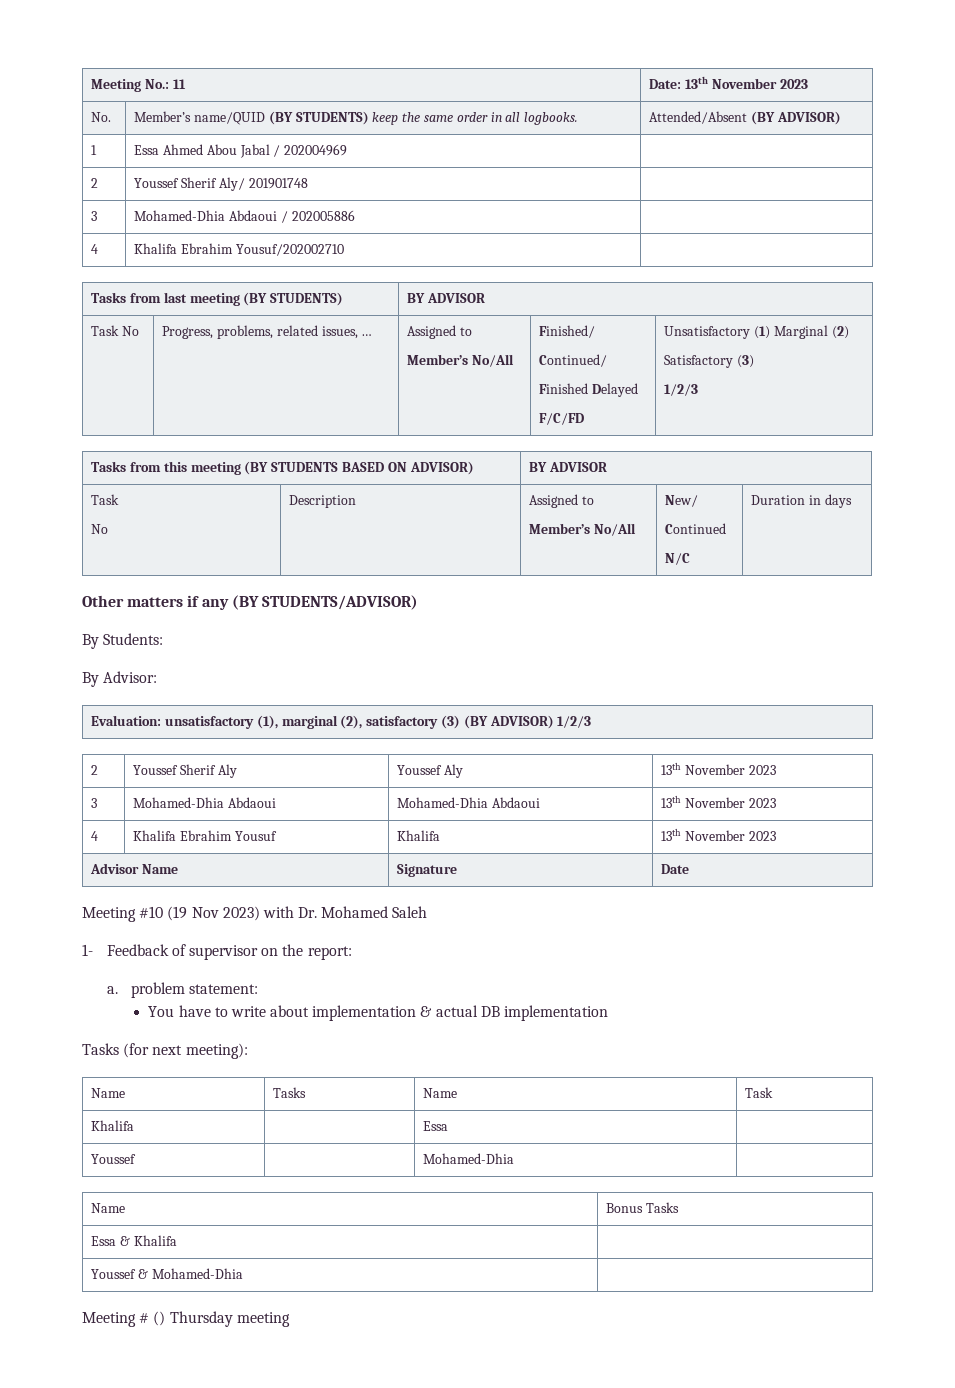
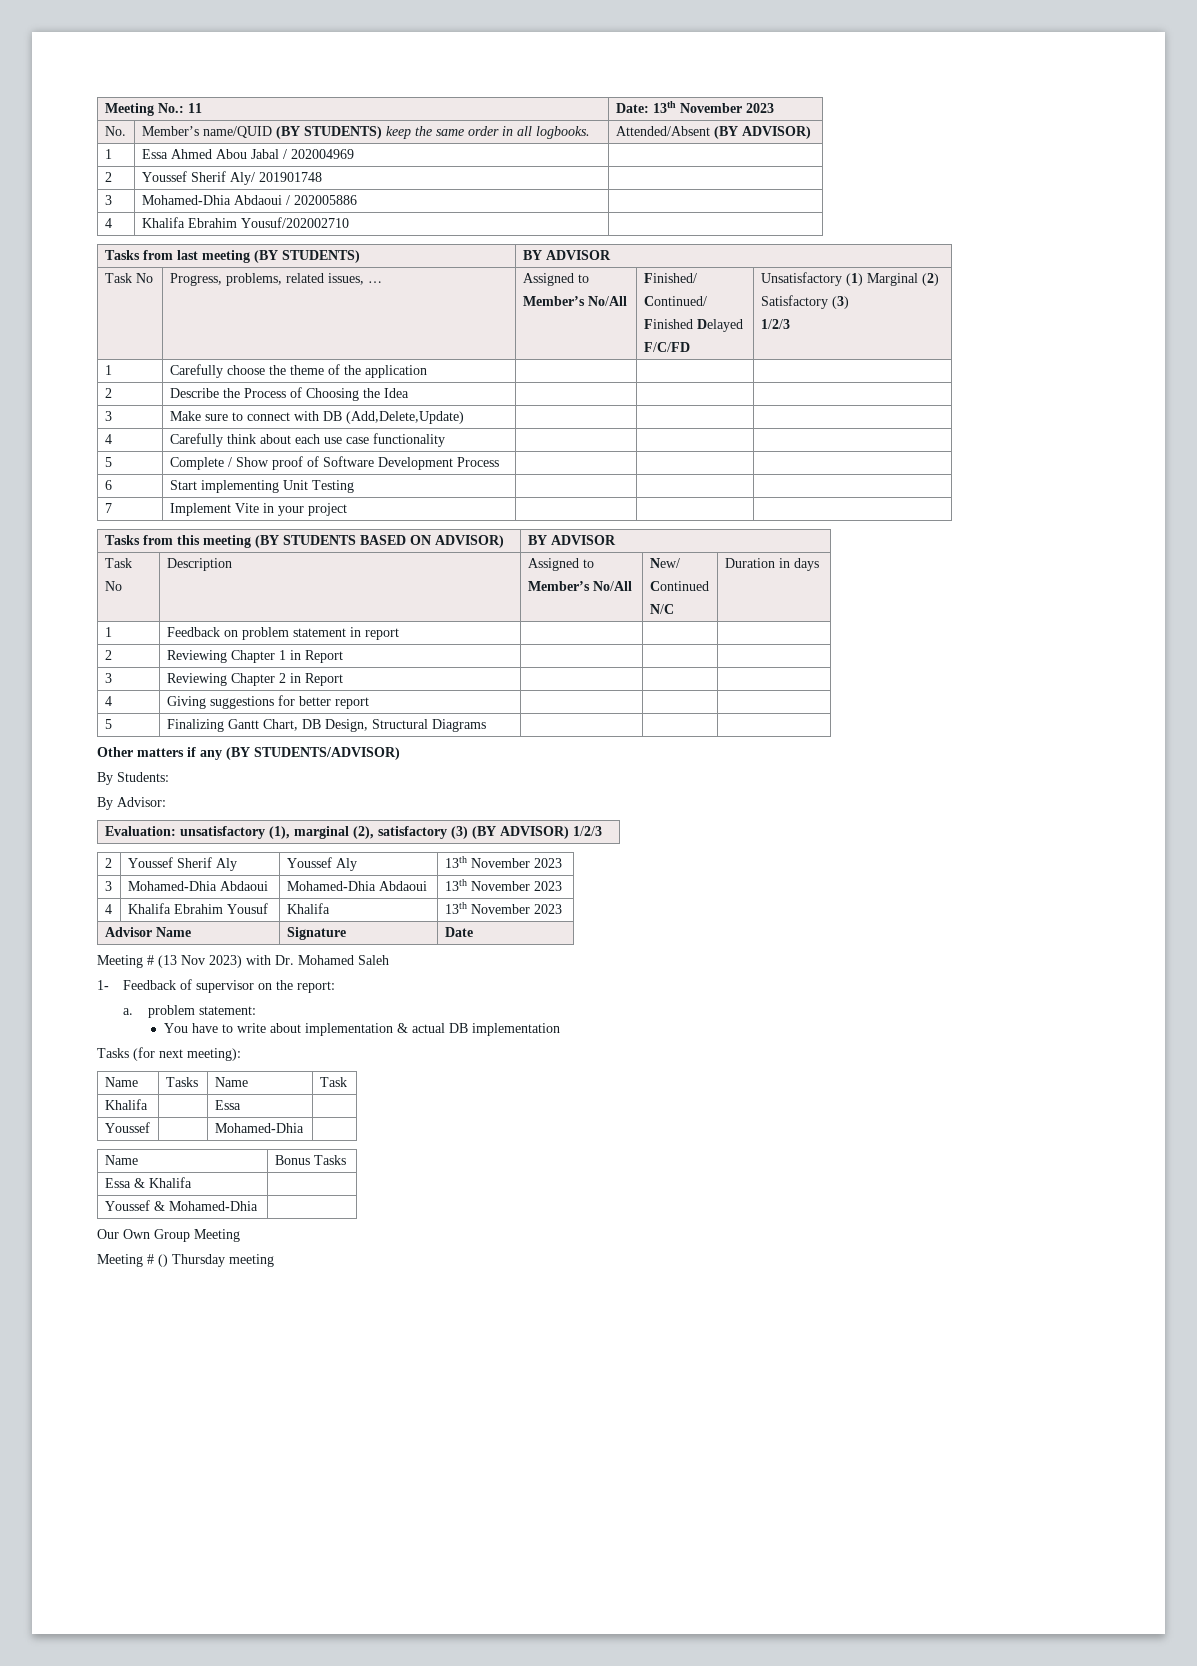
+ 1 | Carefully choose the theme of the application | | |
+ 2 | Describe the Process of Choosing the Idea | | |
+ 3 | Make sure to connect with DB (Add,Delete,Update) | | |
+ 4 | Carefully think about each use case functionality | | |
+ 5 | Complete / Show proof of Software Development Process | | |
+ 6 | Start implementing Unit Testing | | |
+ 7 | Implement Vite in your project | | |
+ 1 | Feedback on problem statement in report | | |
+ 2 | Reviewing Chapter 1 in Report | | |
+ 3 | Reviewing Chapter 2 in Report | | |
+ 4 | Giving suggestions for better report | | |
+ 5 | Finalizing Gantt Chart, DB Design, Structural Diagrams | | |
- Meeting #10 (19 Nov 2023) with Dr. Mohamed Saleh
+ Meeting # (13 Nov 2023) with Dr. Mohamed Saleh
+ Our Own Group Meeting

